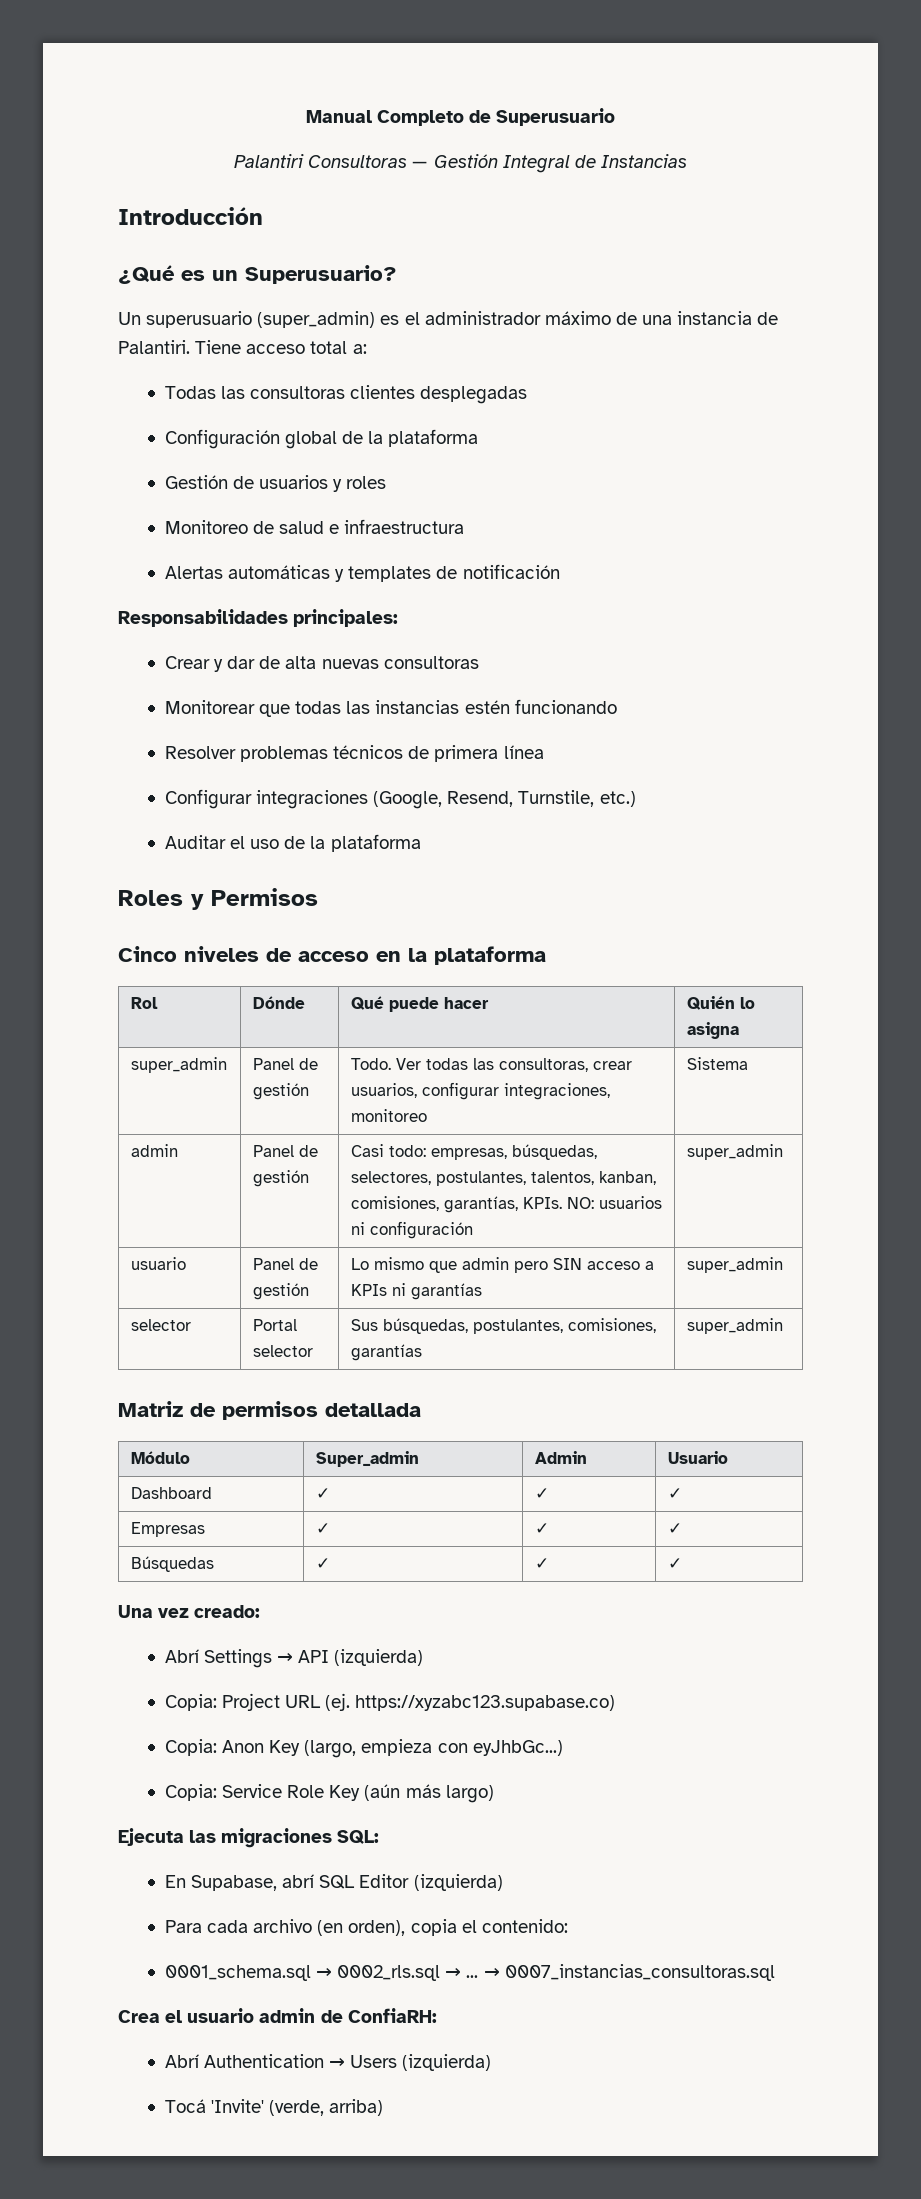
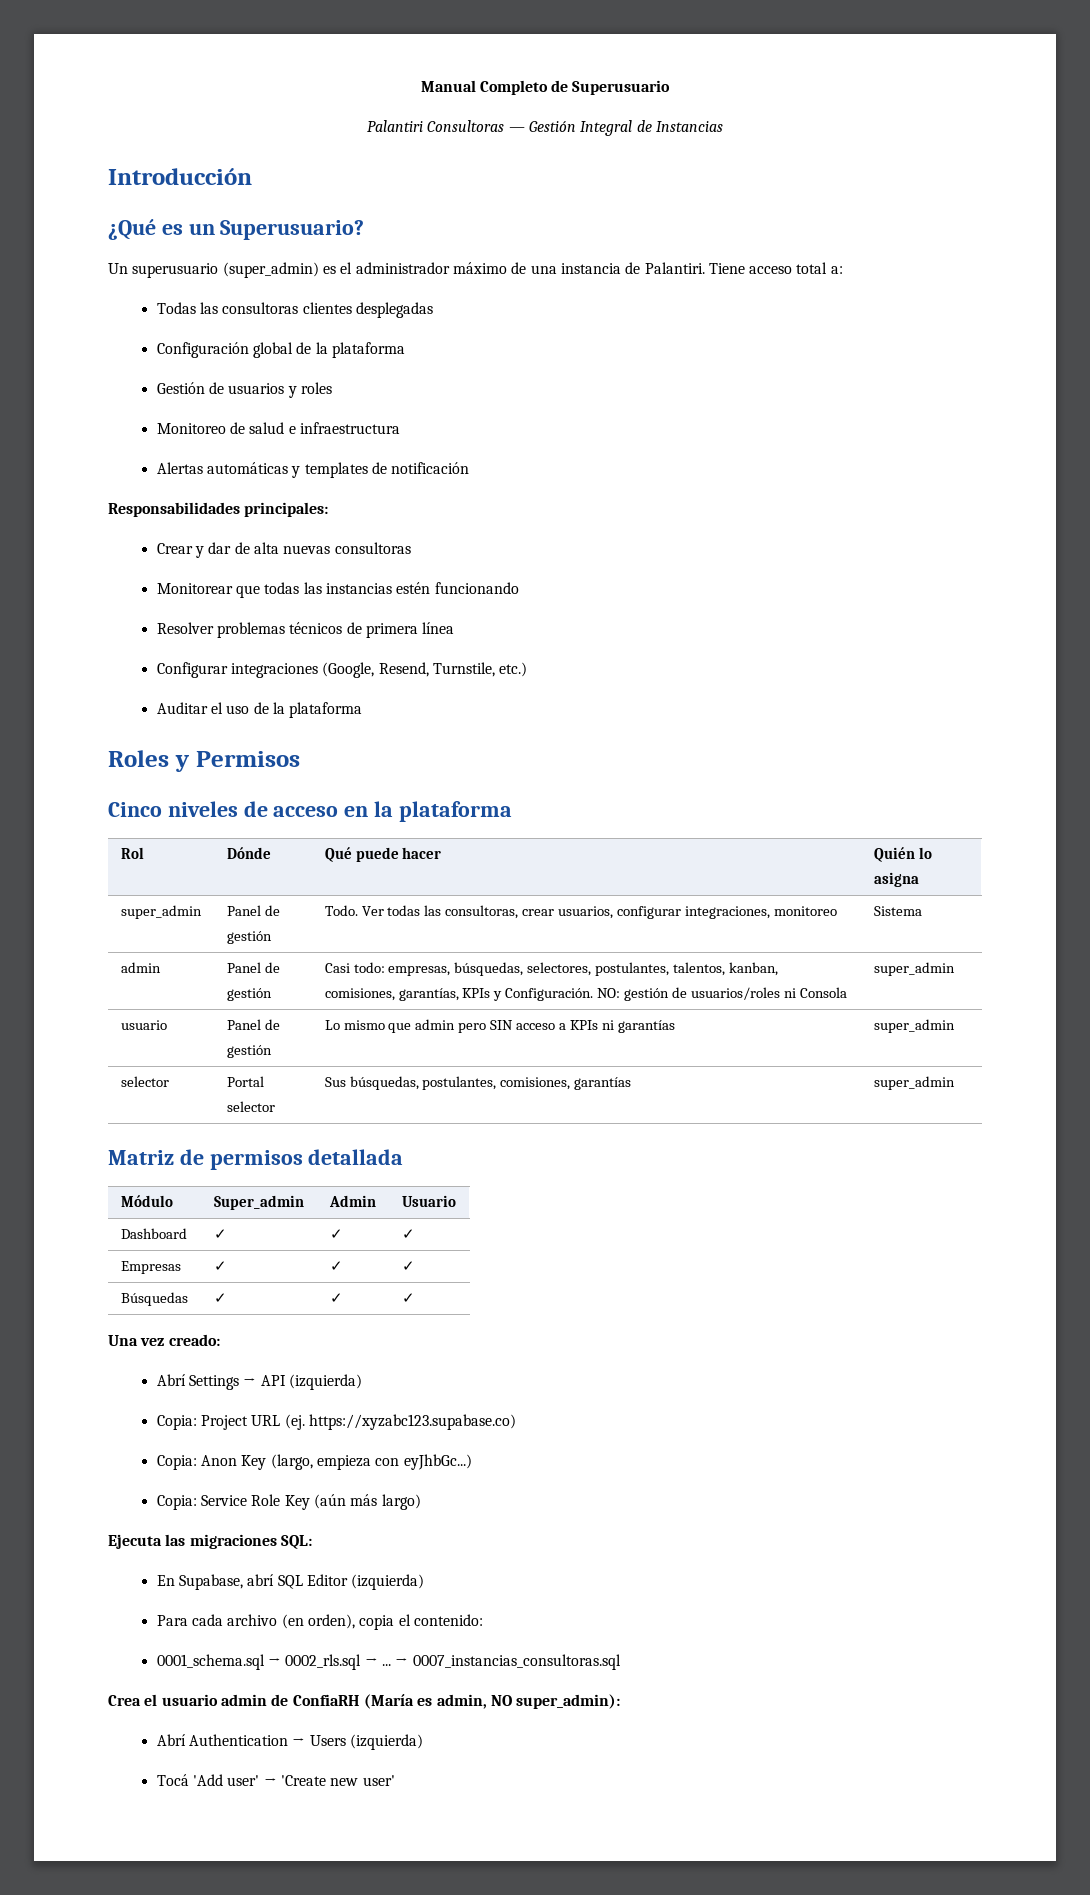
- admin | Panel de gestión | Casi todo: empresas, búsquedas, selectores, postulantes, talentos, kanban, comisiones, garantías, KPIs. NO: usuarios ni configuración | super_admin
+ admin | Panel de gestión | Casi todo: empresas, búsquedas, selectores, postulantes, talentos, kanban, comisiones, garantías, KPIs y Configuración. NO: gestión de usuarios/roles ni Consola | super_admin
- Crea el usuario admin de ConfiaRH:
+ Crea el usuario admin de ConfiaRH (María es admin, NO super_admin):
- Tocá 'Invite' (verde, arriba)
+ Tocá 'Add user' → 'Create new user'

